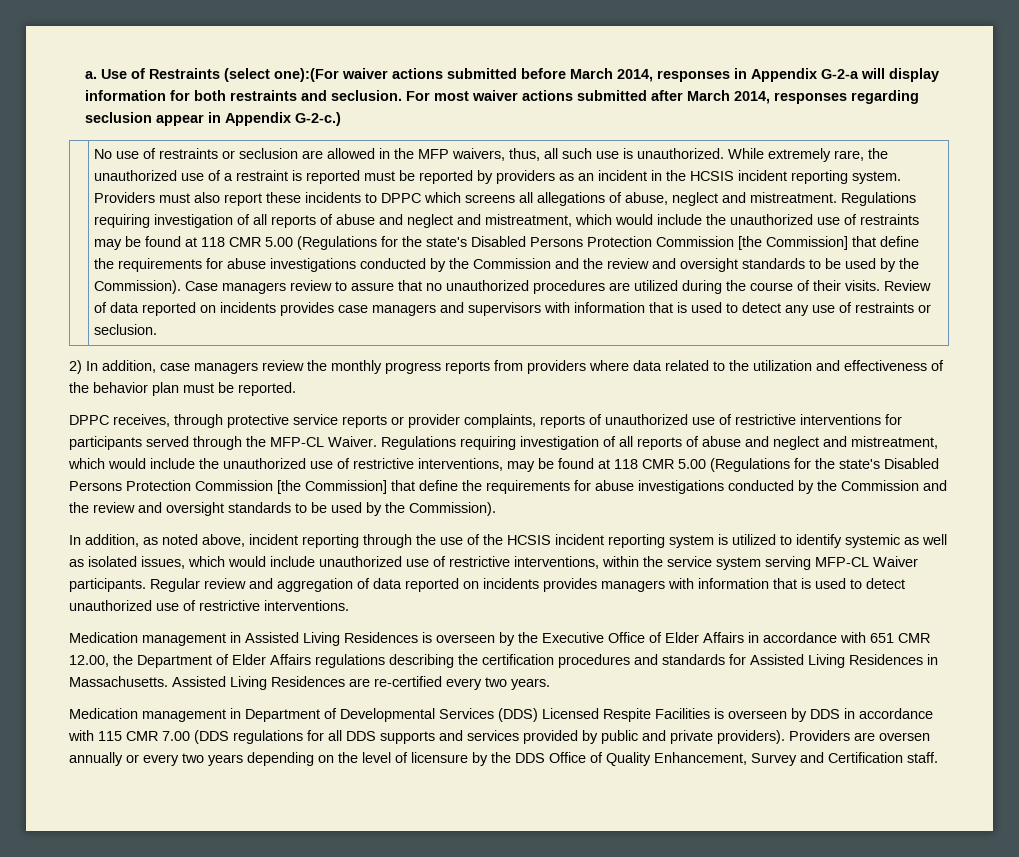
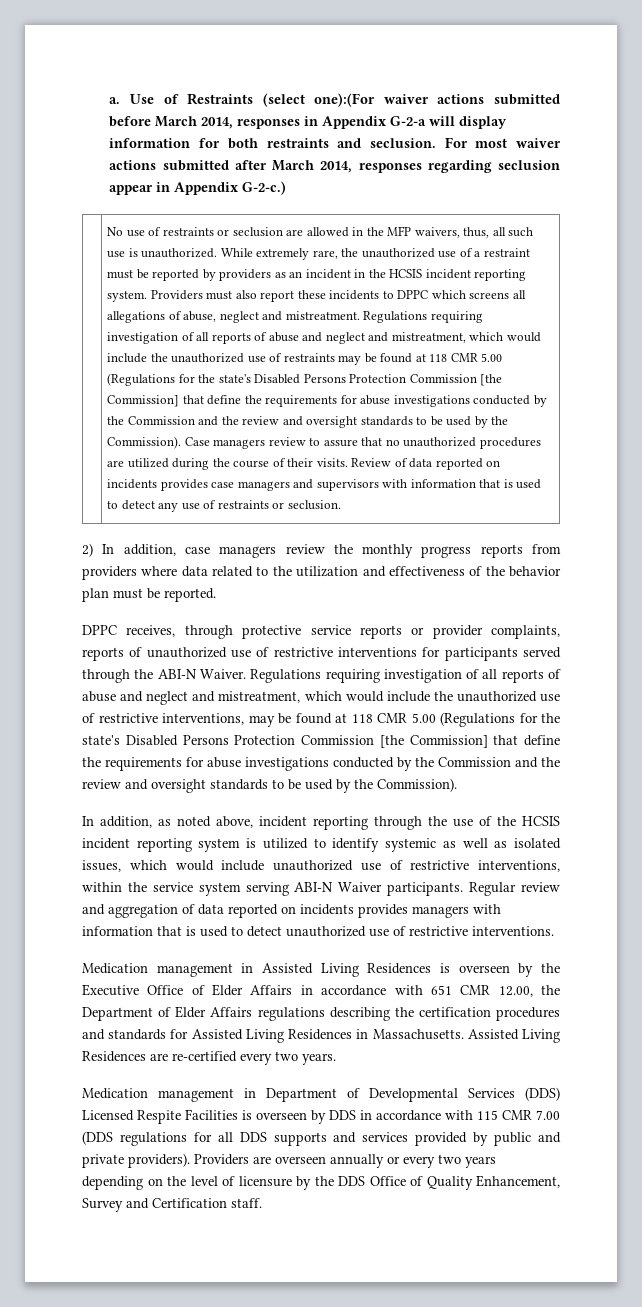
- While extremely rare, the unauthorized use of a restraint is reported must be reported by providers as an incident in the HCSIS incident reporting system.
+ While extremely rare, the unauthorized use of a restraint must be reported by providers as an incident in the HCSIS incident reporting system.
- DPPC receives, through protective service reports or provider complaints, reports of unauthorized use of restrictive interventions for participants served through the MFP-CL Waiver.
+ DPPC receives, through protective service reports or provider complaints, reports of unauthorized use of restrictive interventions for participants served through the ABI-N Waiver.
- In addition, as noted above, incident reporting through the use of the HCSIS incident reporting system is utilized to identify systemic as well as isolated issues, which would include unauthorized use of restrictive interventions, within the service system serving MFP-CL Waiver participants.
+ In addition, as noted above, incident reporting through the use of the HCSIS incident reporting system is utilized to identify systemic as well as isolated issues, which would include unauthorized use of restrictive interventions, within the service system serving ABI-N Waiver participants.
- Providers are oversen annually or every two years depending on the level of licensure by the DDS Office of Quality Enhancement, Survey and Certification staff.
+ Providers are overseen annually or every two years depending on the level of licensure by the DDS Office of Quality Enhancement, Survey and Certification staff.

